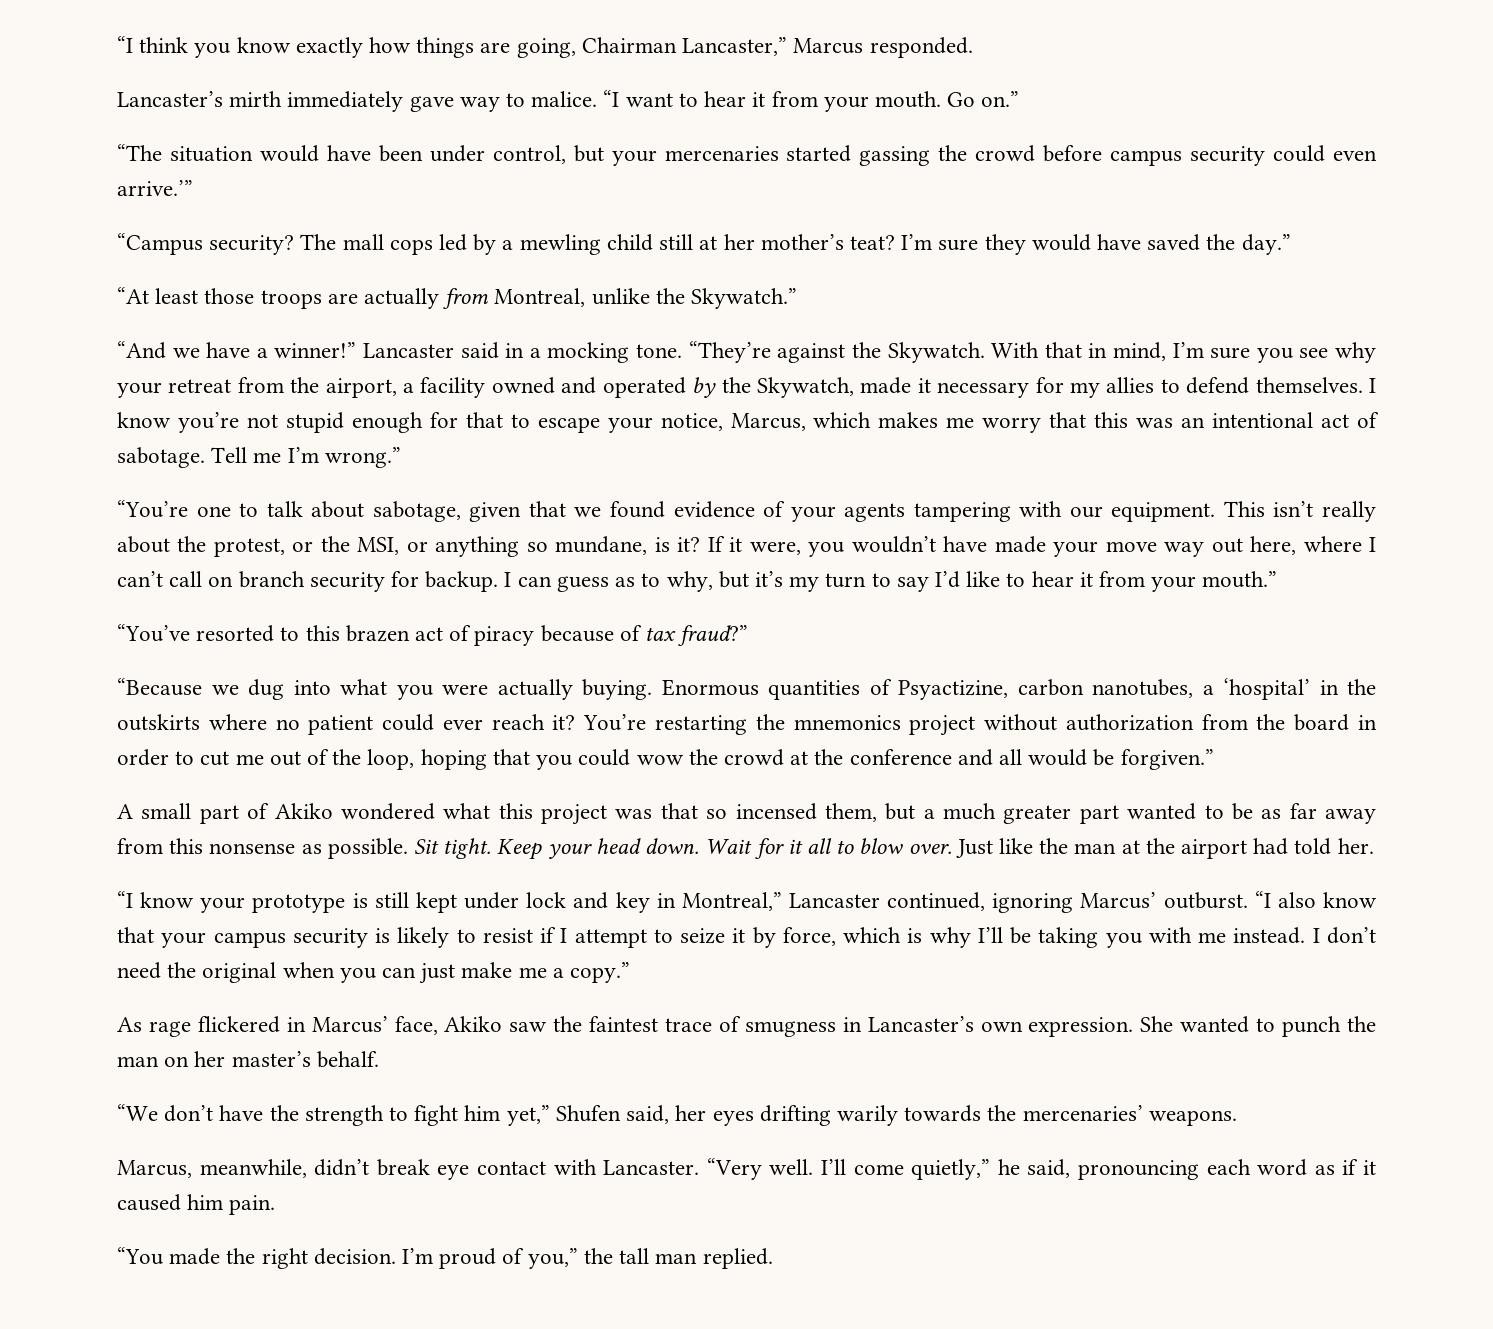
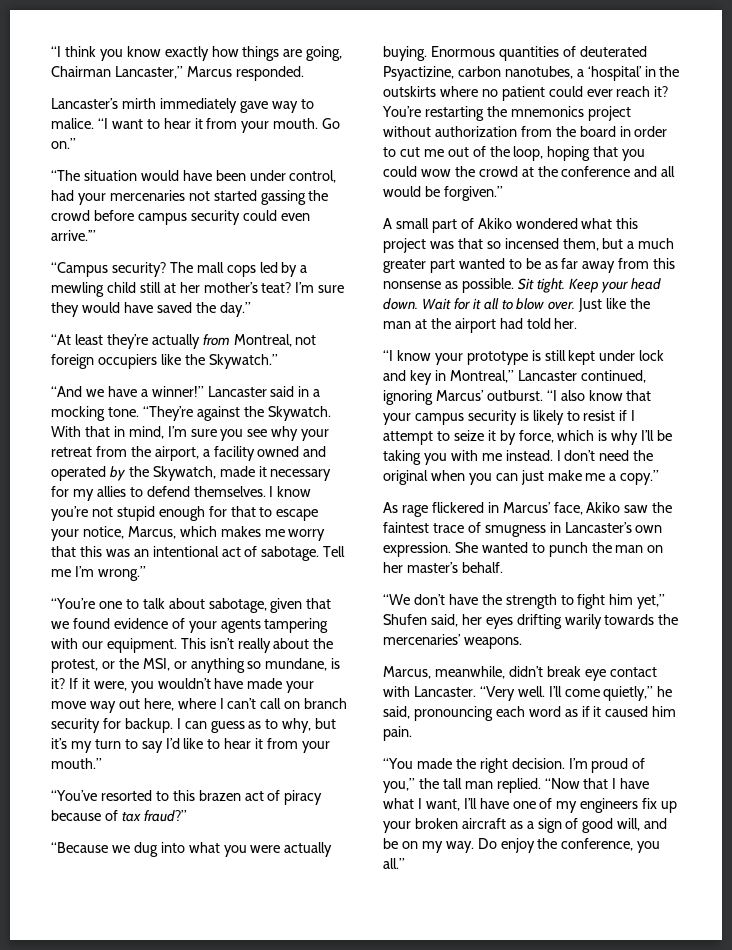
- “The situation would have been under control, but your mercenaries started gassing the crowd before campus security could even arrive.’”
+ “The situation would have been under control, had your mercenaries not started gassing the crowd before campus security could even arrive.’”
- “At least those troops are actually from Montreal, unlike the Skywatch.”
+ “At least they’re actually from Montreal, not foreign occupiers like the Skywatch.”
- Enormous quantities of Psyactizine, carbon nanotubes, a ‘hospital’ in the outskirts where no patient could ever reach it?
+ Enormous quantities of deuterated Psyactizine, carbon nanotubes, a ‘hospital’ in the outskirts where no patient could ever reach it?
+ “Now that I have what I want, I’ll have one of my engineers fix up your broken aircraft as a sign of good will, and be on my way. Do enjoy the conference, you all.”

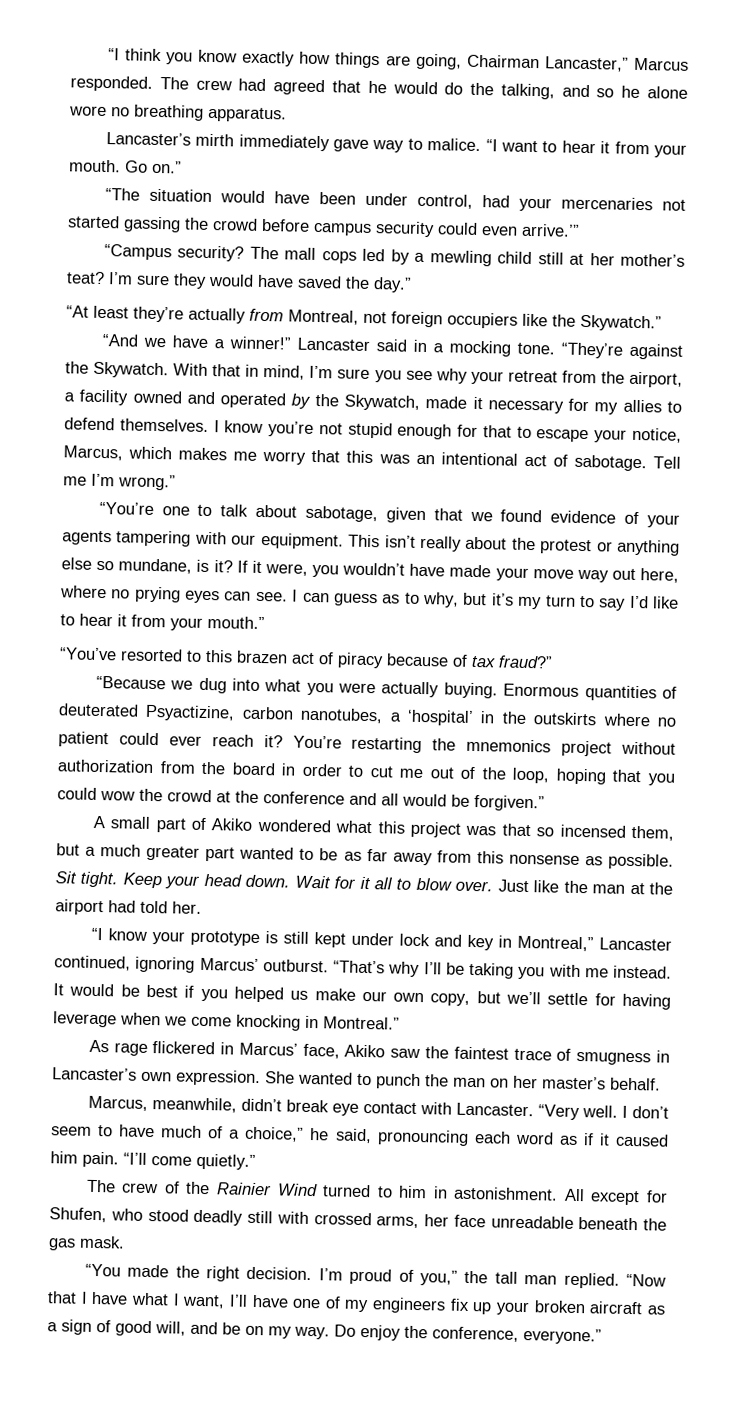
+ The crew had agreed that he would do the talking, and so he alone wore no breathing apparatus.
- This isn’t really about the protest, or the MSI, or anything so mundane, is it?
+ This isn’t really about the protest or anything else so mundane, is it?
- If it were, you wouldn’t have made your move way out here, where I can’t call on branch security for backup.
+ If it were, you wouldn’t have made your move way out here, where no prying eyes can see.
- “I also know that your campus security is likely to resist if I attempt to seize it by force, which is why I’ll be taking you with me instead.
+ “That’s why I’ll be taking you with me instead.
- I don’t need the original when you can just make me a copy.”
+ It would be best if you helped us make our own copy, but we’ll settle for having leverage when we come knocking in Montreal.”
- “We don’t have the strength to fight him yet,” Shufen said, her eyes drifting warily towards the mercenaries’ weapons.
- I’ll come quietly,” he said, pronouncing each word as if it caused him pain.
+ I don’t seem to have much of a choice,” he said, pronouncing each word as if it caused him pain. “I’ll come quietly.”
+ The crew of the Rainier Wind turned to him in astonishment. All except for Shufen, who stood deadly still with crossed arms, her face unreadable beneath the gas mask.
- Do enjoy the conference, you all.”
+ Do enjoy the conference, everyone.”

